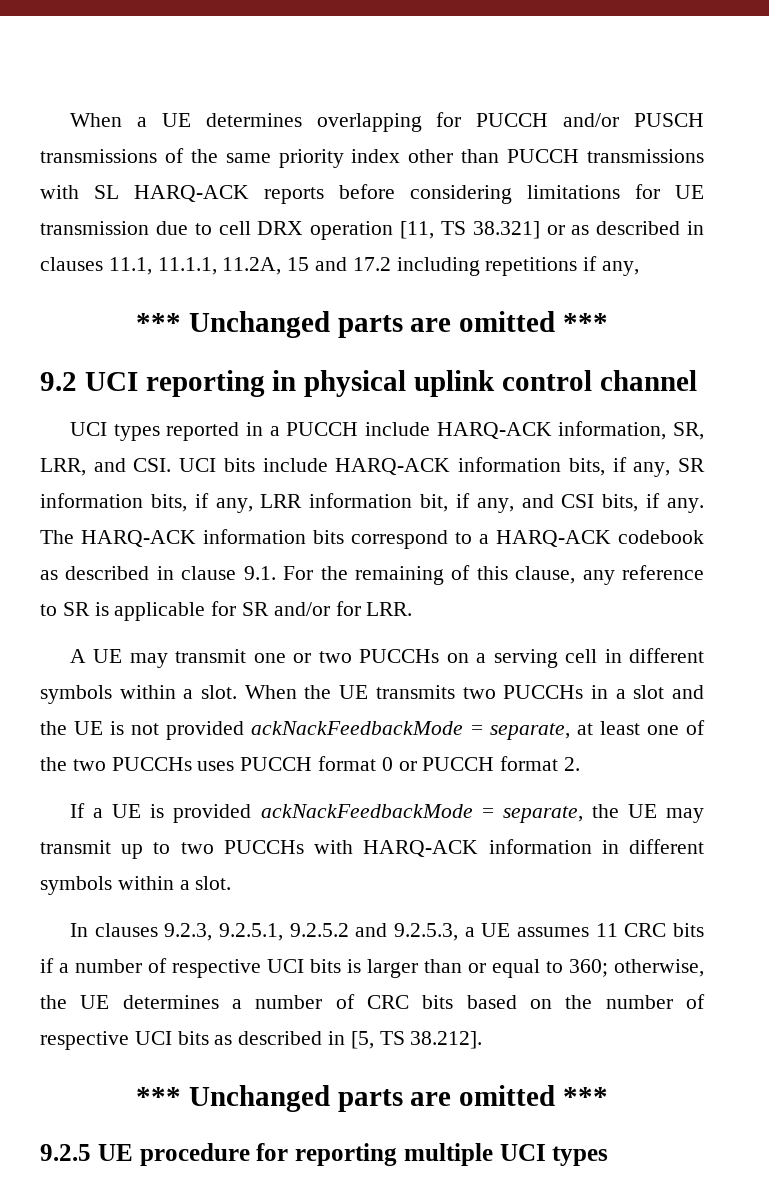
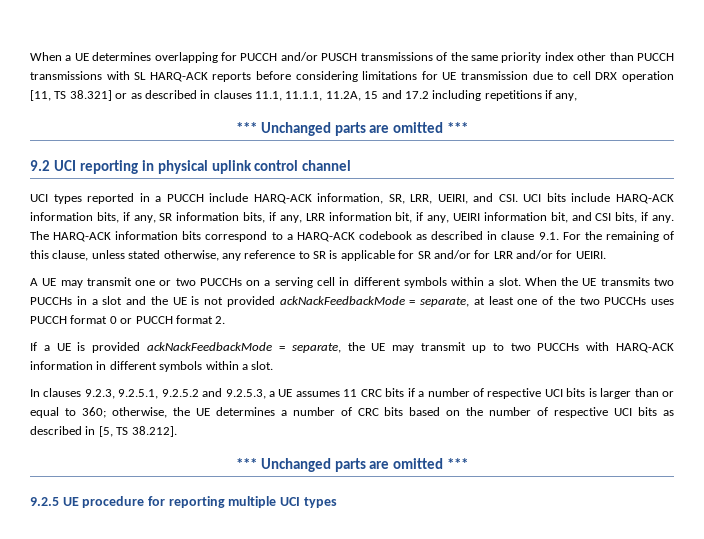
- UCI types reported in a PUCCH include HARQ-ACK information, SR, LRR, and CSI. UCI bits include HARQ-ACK information bits, if any, SR information bits, if any, LRR information bit, if any, and CSI bits, if any.
+ UCI types reported in a PUCCH include HARQ-ACK information, SR, LRR, UEIRI, and CSI. UCI bits include HARQ-ACK information bits, if any, SR information bits, if any, LRR information bit, if any, UEIRI information bit, and CSI bits, if any.
- The HARQ-ACK information bits correspond to a HARQ-ACK codebook as described in clause 9.1. For the remaining of this clause, any reference to SR is applicable for SR and/or for LRR.
+ The HARQ-ACK information bits correspond to a HARQ-ACK codebook as described in clause 9.1. For the remaining of this clause, unless stated otherwise, any reference to SR is applicable for SR and/or for LRR and/or for UEIRI.

